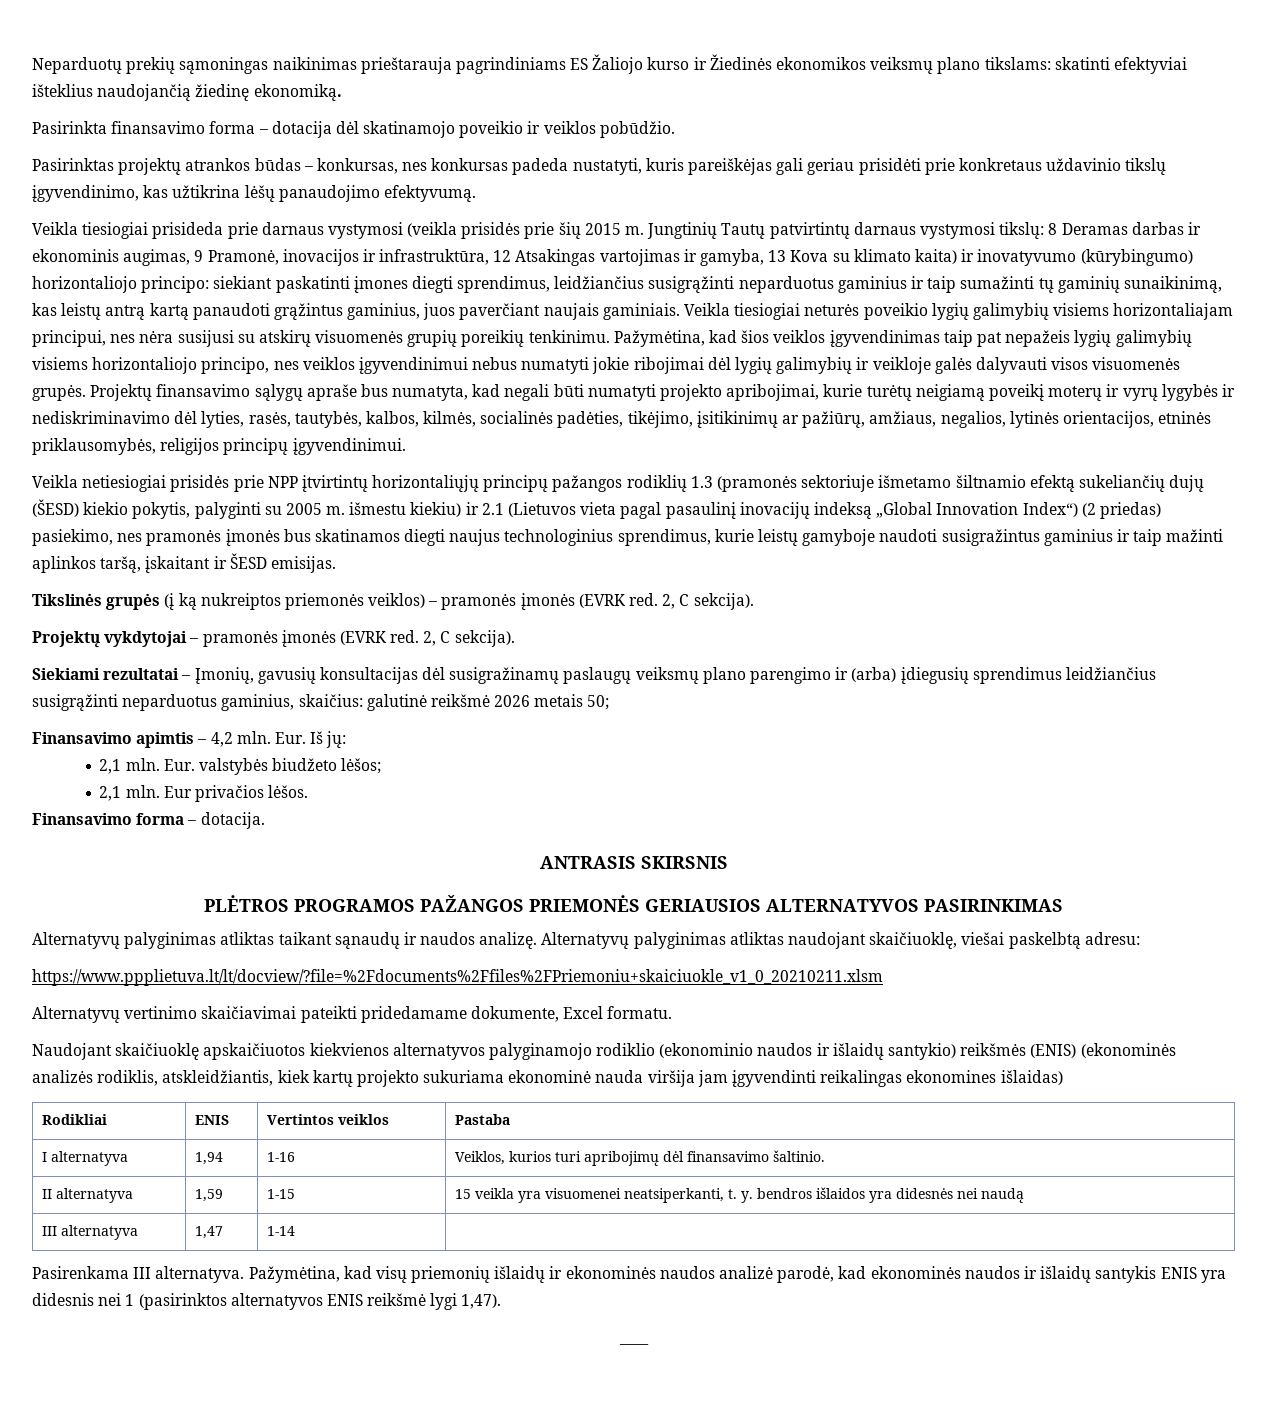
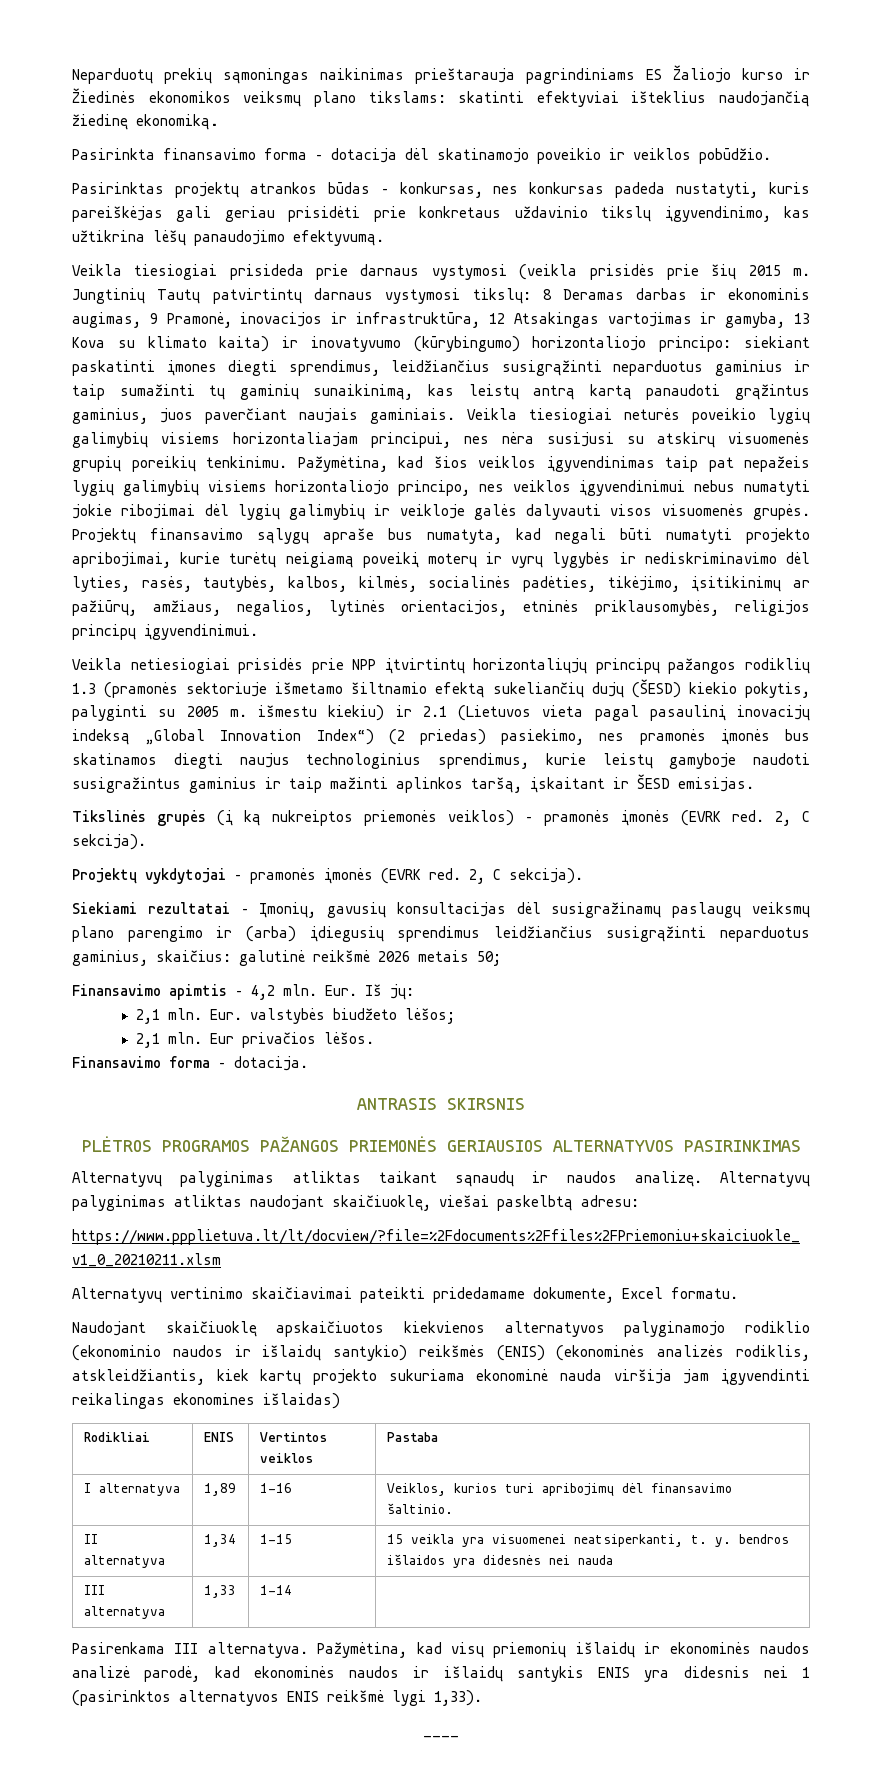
- I alternatyva | 1,94 | 1-16 | Veiklos, kurios turi apribojimų dėl finansavimo šaltinio.
+ I alternatyva | 1,89 | 1-16 | Veiklos, kurios turi apribojimų dėl finansavimo šaltinio.
- II alternatyva | 1,59 | 1-15 | 15 veikla yra visuomenei neatsiperkanti, t. y. bendros išlaidos yra didesnės nei naudą
+ II alternatyva | 1,34 | 1-15 | 15 veikla yra visuomenei neatsiperkanti, t. y. bendros išlaidos yra didesnės nei nauda
- III alternatyva | 1,47 | 1-14 |
+ III alternatyva | 1,33 | 1-14 |
- Pažymėtina, kad visų priemonių išlaidų ir ekonominės naudos analizė parodė, kad ekonominės naudos ir išlaidų santykis ENIS yra didesnis nei 1 (pasirinktos alternatyvos ENIS reikšmė lygi 1,47).
+ Pažymėtina, kad visų priemonių išlaidų ir ekonominės naudos analizė parodė, kad ekonominės naudos ir išlaidų santykis ENIS yra didesnis nei 1 (pasirinktos alternatyvos ENIS reikšmė lygi 1,33).

